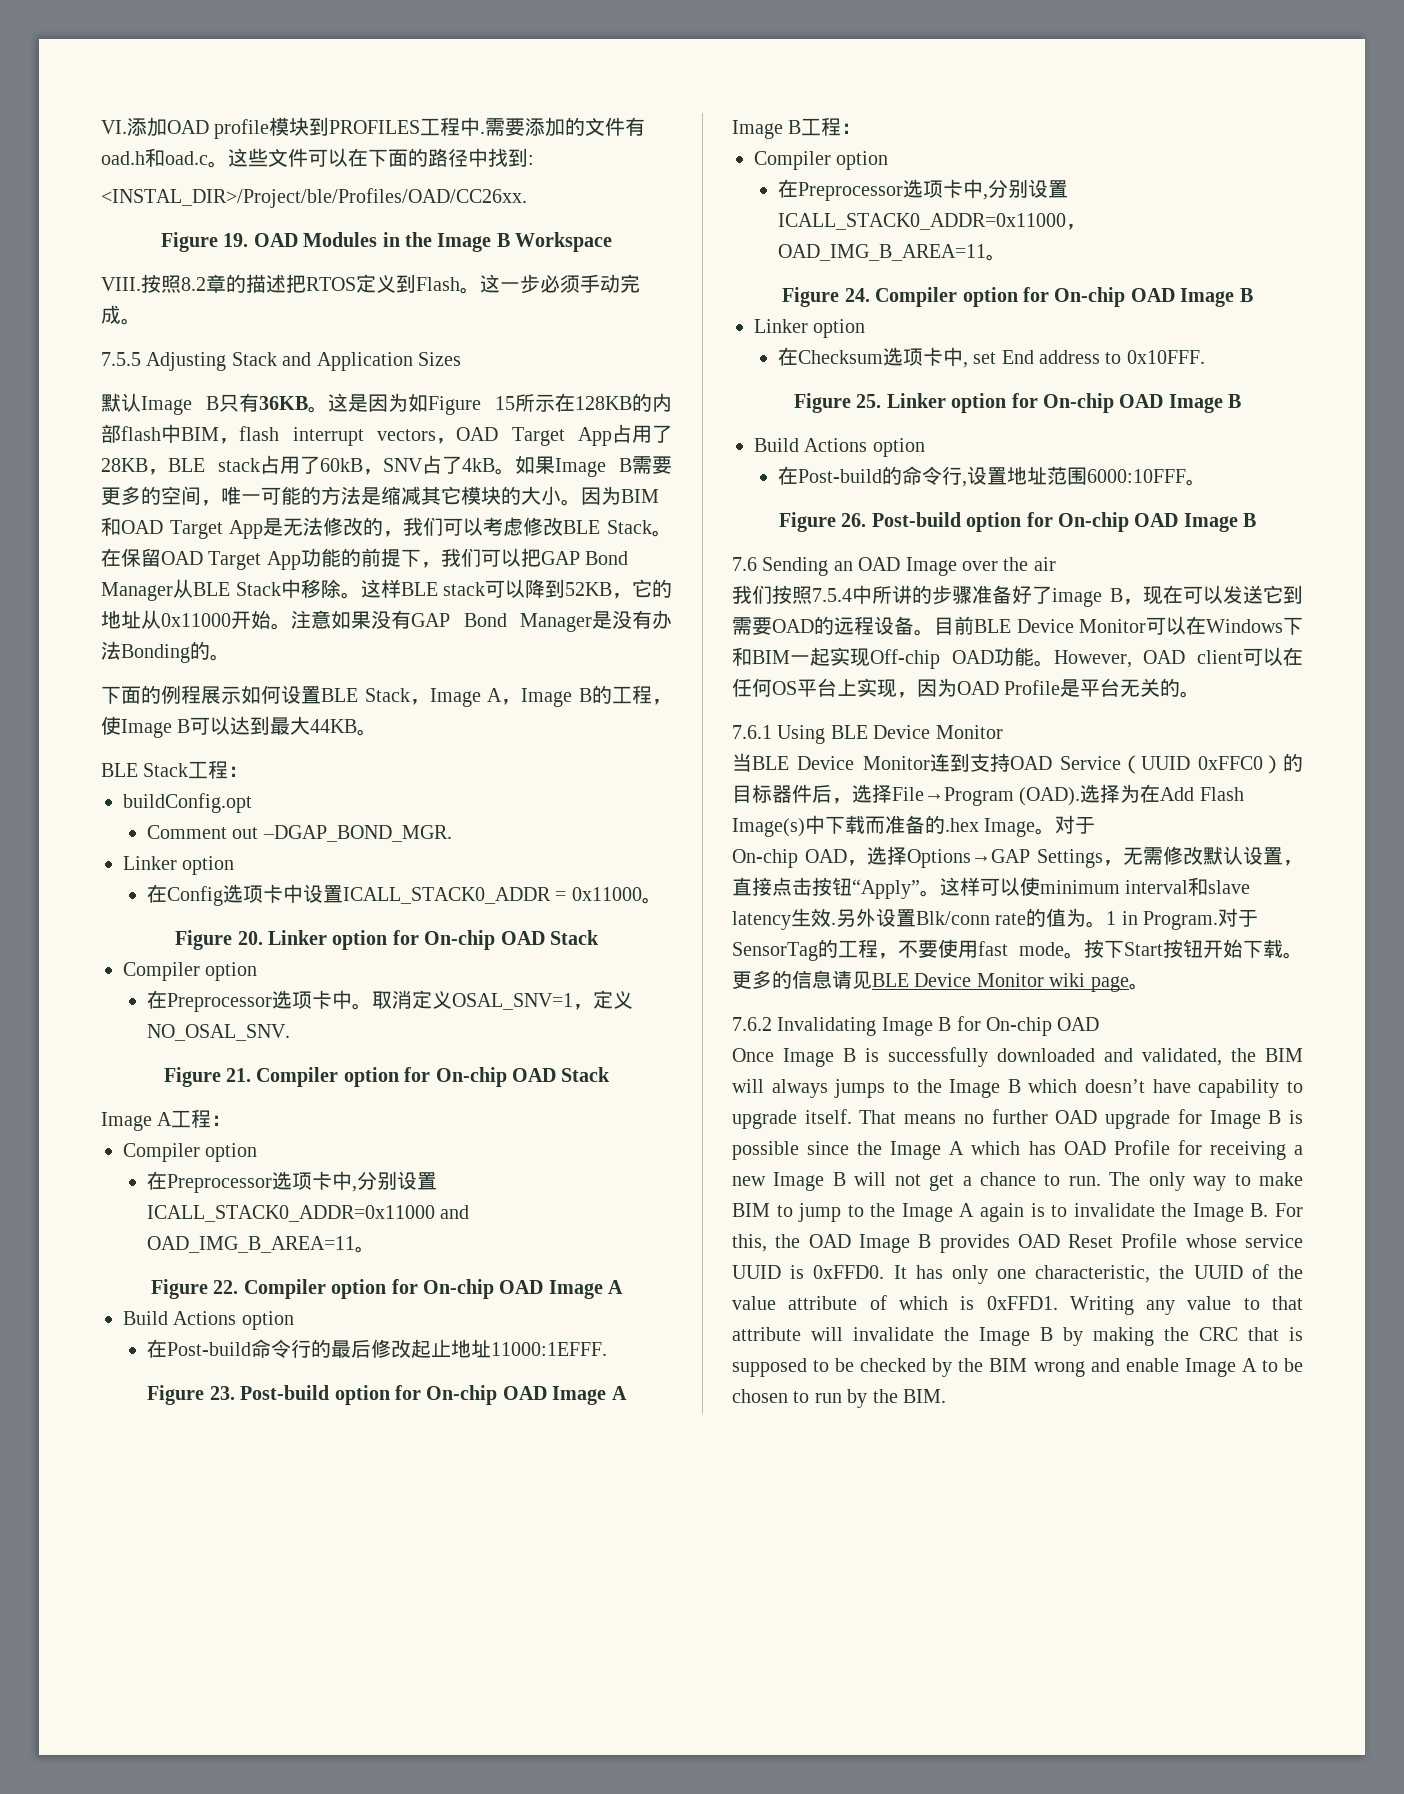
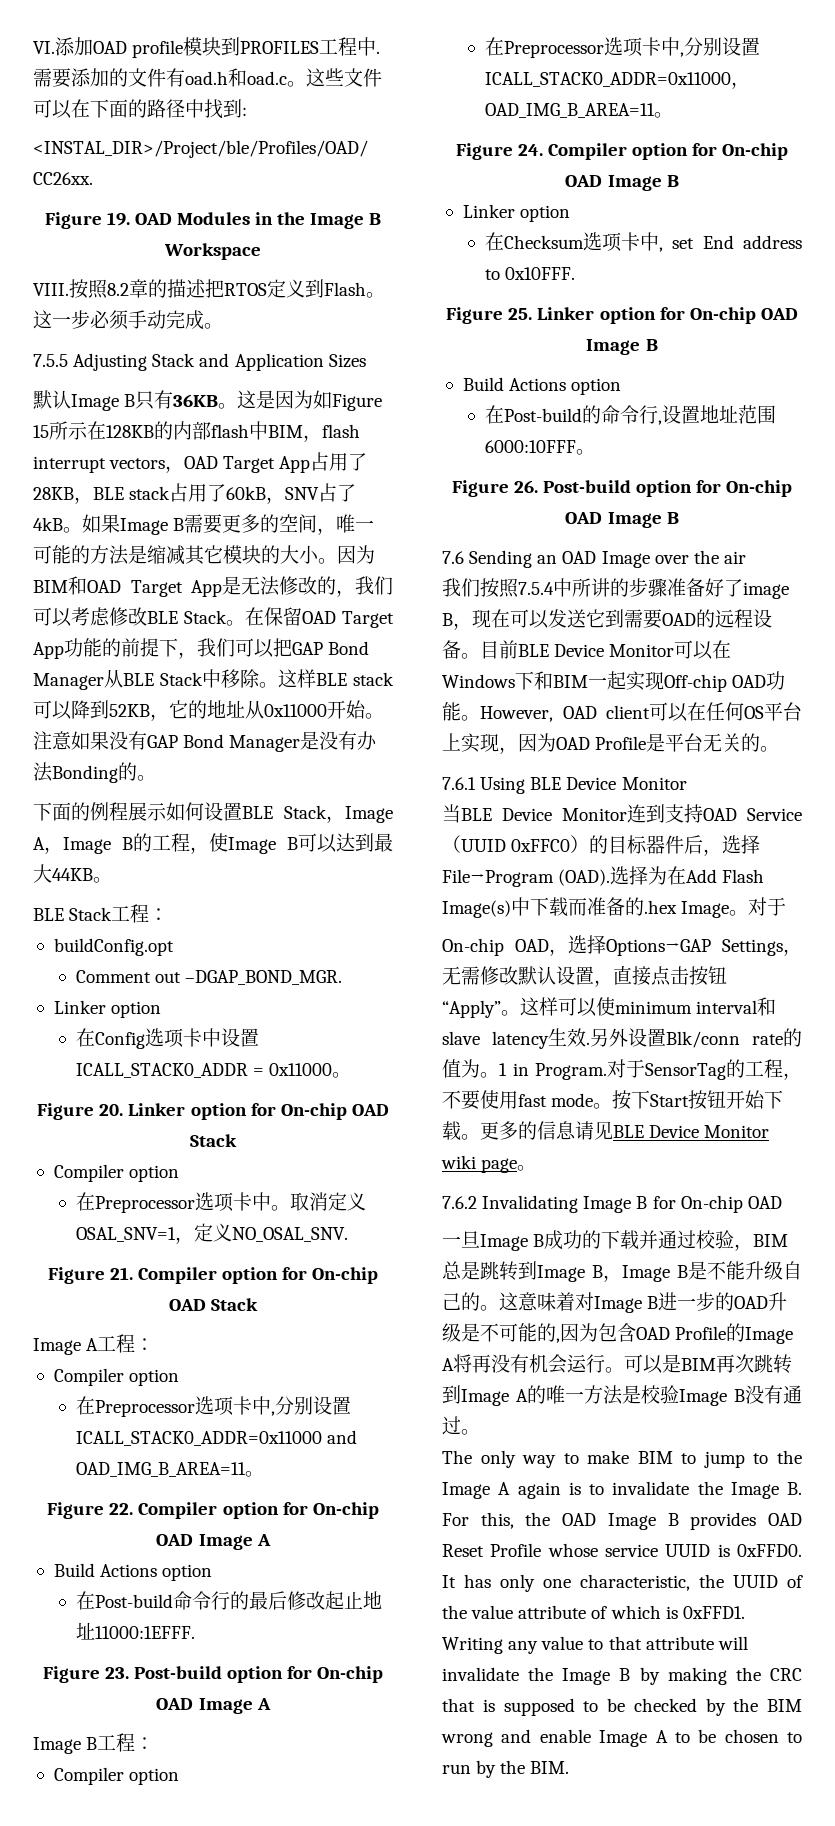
- Once Image B is successfully downloaded and validated, the BIM will always jumps to the Image B which doesn’t have capability to upgrade itself. That means no further OAD upgrade for Image B is possible since the Image A which has OAD Profile for receiving a new Image B will not get a chance to run. The only way to make BIM to jump to the Image A again is to invalidate the Image B. For this, the OAD Image B provides OAD Reset Profile whose service UUID is 0xFFD0.
+ 一旦Image B成功的下载并通过校验，BIM总是跳转到Image B，Image B是不能升级自己的。这意味着对Image B进一步的OAD升级是不可能的,因为包含OAD Profile的Image A将再没有机会运行。可以是BIM再次跳转到Image A的唯一方法是校验Image B没有通过。
+ The only way to make BIM to jump to the Image A again is to invalidate the Image B. For this, the OAD Image B provides OAD Reset Profile whose service UUID is 0xFFD0.

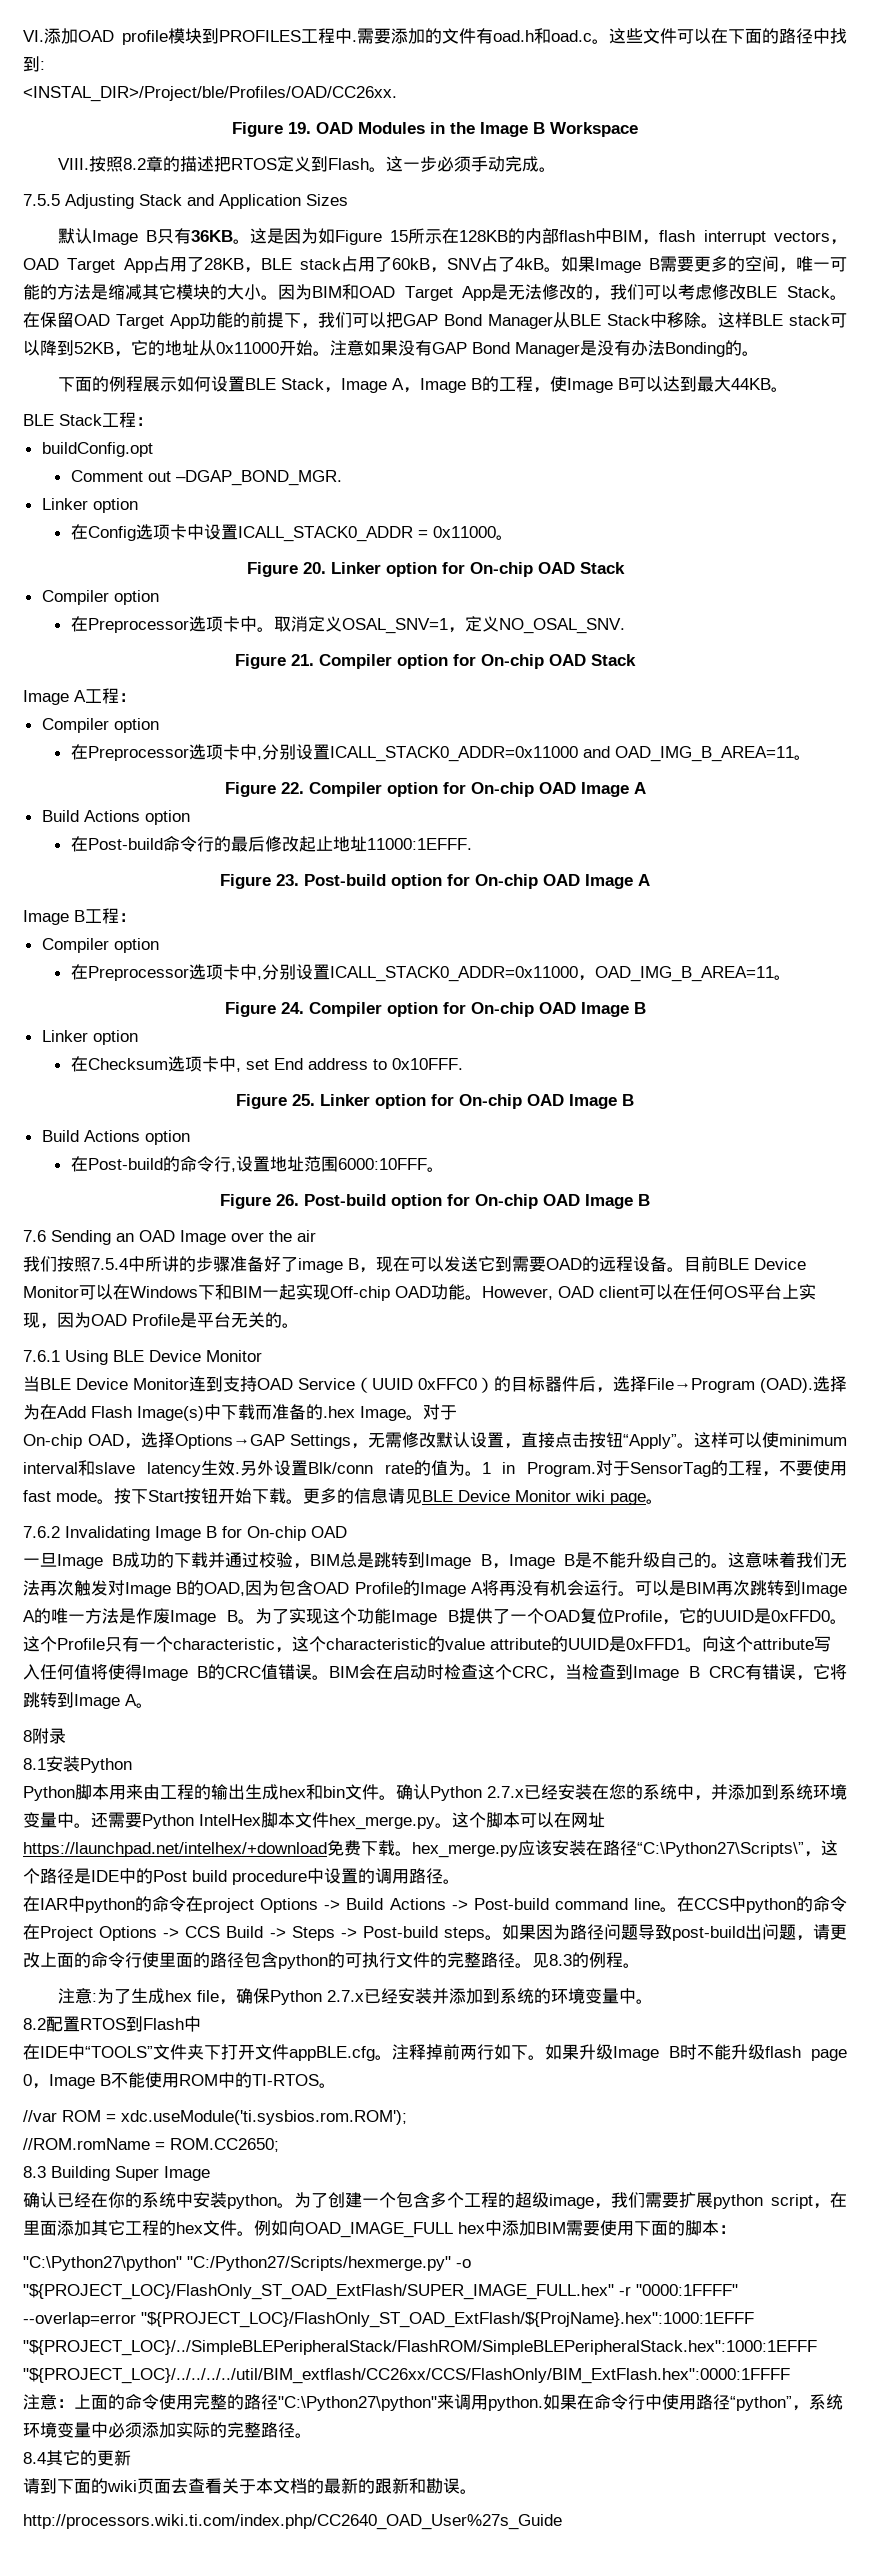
- 这意味着对Image B进一步的OAD升级是不可能的,因为包含OAD Profile的Image A将再没有机会运行。
+ 这意味着我们无法再次触发对Image B的OAD,因为包含OAD Profile的Image A将再没有机会运行。
- 可以是BIM再次跳转到Image A的唯一方法是校验Image B没有通过。
- The only way to make BIM to jump to the Image A again is to invalidate the Image B. For this, the OAD Image B provides OAD Reset Profile whose service UUID is 0xFFD0. It has only one characteristic, the UUID of the value attribute of which is 0xFFD1. Writing any value to that attribute will invalidate the Image B by making the CRC that is supposed to be checked by the BIM wrong and enable Image A to be chosen to run by the BIM.
+ 可以是BIM再次跳转到Image A的唯一方法是作废Image B。为了实现这个功能Image B提供了一个OAD复位Profile，它的UUID是0xFFD0。这个Profile只有一个characteristic，这个characteristic的value attribute的UUID是0xFFD1。向这个attribute写入任何值将使得Image B的CRC值错误。BIM会在启动时检查这个CRC，当检查到Image B CRC有错误，它将跳转到Image A。
+ 8附录
+ 8.1安装Python
+ Python脚本用来由工程的输出生成hex和bin文件。确认Python 2.7.x已经安装在您的系统中，并添加到系统环境变量中。还需要Python IntelHex脚本文件hex_merge.py。这个脚本可以在网址https://launchpad.net/intelhex/+download免费下载。hex_merge.py应该安装在路径“C:\Python27\Scripts\”，这个路径是IDE中的Post build procedure中设置的调用路径。
+ 在IAR中python的命令在project Options -> Build Actions -> Post-build command line。在CCS中python的命令在Project Options -> CCS Build -> Steps -> Post-build steps。如果因为路径问题导致post-build出问题，请更改上面的命令行使里面的路径包含python的可执行文件的完整路径。见8.3的例程。
+ 注意:为了生成hex file，确保Python 2.7.x已经安装并添加到系统的环境变量中。
+ 8.2配置RTOS到Flash中
+ 在IDE中“TOOLS”文件夹下打开文件appBLE.cfg。注释掉前两行如下。如果升级Image B时不能升级flash page 0，Image B不能使用ROM中的TI-RTOS。
+ //var ROM = xdc.useModule('ti.sysbios.rom.ROM');
+ //ROM.romName = ROM.CC2650;
+ 8.3 Building Super Image
+ 确认已经在你的系统中安装python。为了创建一个包含多个工程的超级image，我们需要扩展python script，在里面添加其它工程的hex文件。例如向OAD_IMAGE_FULL hex中添加BIM需要使用下面的脚本：
+ "C:\Python27\python" "C:/Python27/Scripts/hexmerge.py" -o "${PROJECT_LOC}/FlashOnly_ST_OAD_ExtFlash/SUPER_IMAGE_FULL.hex" -r "0000:1FFFF" --overlap=error "${PROJECT_LOC}/FlashOnly_ST_OAD_ExtFlash/${ProjName}.hex":1000:1EFFF "${PROJECT_LOC}/../SimpleBLEPeripheralStack/FlashROM/SimpleBLEPeripheralStack.hex":1000:1EFFF "${PROJECT_LOC}/../../../../util/BIM_extflash/CC26xx/CCS/FlashOnly/BIM_ExtFlash.hex":0000:1FFFF
+ 注意：上面的命令使用完整的路径"C:\Python27\python"来调用python.如果在命令行中使用路径“python”，系统环境变量中必须添加实际的完整路径。
+ 8.4其它的更新
+ 请到下面的wiki页面去查看关于本文档的最新的跟新和勘误。
+ http://processors.wiki.ti.com/index.php/CC2640_OAD_User%27s_Guide

